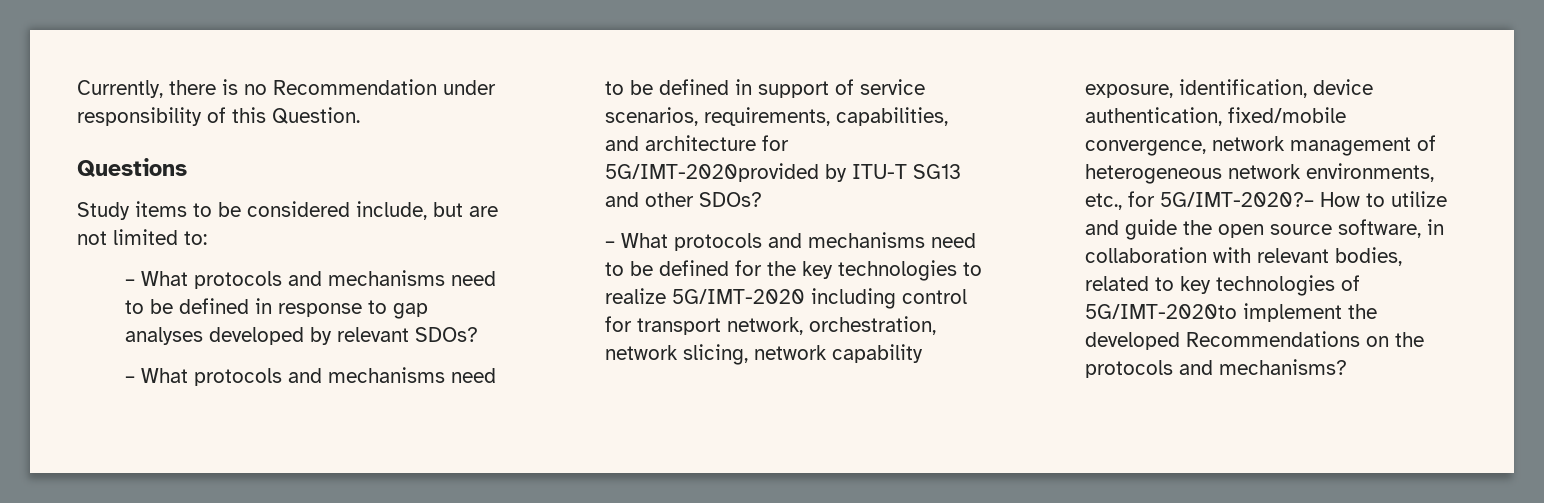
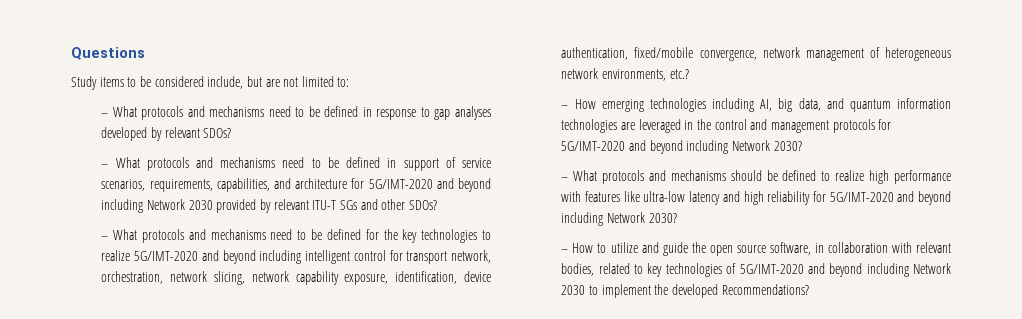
- Currently, there is no Recommendation under responsibility of this Question.
- – What protocols and mechanisms need to be defined in support of service scenarios, requirements, capabilities, and architecture for 5G/IMT-2020provided by ITU-T SG13 and other SDOs?
+ – What protocols and mechanisms need to be defined in support of service scenarios, requirements, capabilities, and architecture for 5G/IMT-2020 and beyond including Network 2030 provided by relevant ITU-T SGs and other SDOs?
- – What protocols and mechanisms need to be defined for the key technologies to realize 5G/IMT-2020 including control for transport network, orchestration, network slicing, network capability exposure, identification, device authentication, fixed/mobile convergence, network management of heterogeneous network environments, etc., for 5G/IMT-2020?– How to utilize and guide the open source software, in collaboration with relevant bodies, related to key technologies of 5G/IMT-2020to implement the developed Recommendations on the protocols and mechanisms?
+ – What protocols and mechanisms need to be defined for the key technologies to realize 5G/IMT-2020 and beyond including intelligent control for transport network, orchestration, network slicing, network capability exposure, identification, device authentication, fixed/mobile convergence, network management of heterogeneous network environments, etc.?
+ – How emerging technologies including AI, big data, and quantum information technologies are leveraged in the control and management protocols for 5G/IMT-2020 and beyond including Network 2030?
+ – What protocols and mechanisms should be defined to realize high performance with features like ultra-low latency and high reliability for 5G/IMT-2020 and beyond including Network 2030?
+ – How to utilize and guide the open source software, in collaboration with relevant bodies, related to key technologies of 5G/IMT-2020 and beyond including Network 2030 to implement the developed Recommendations?

